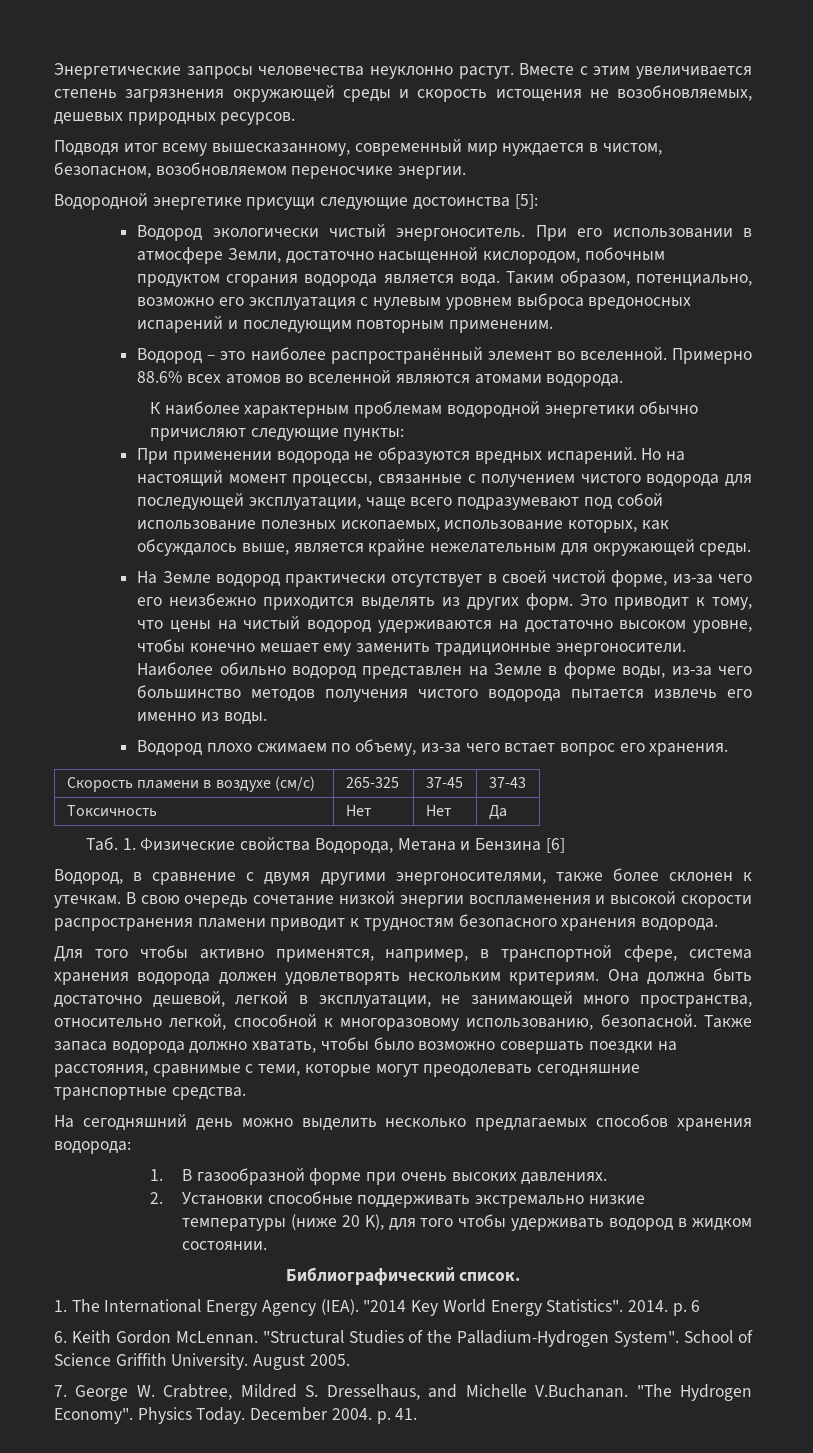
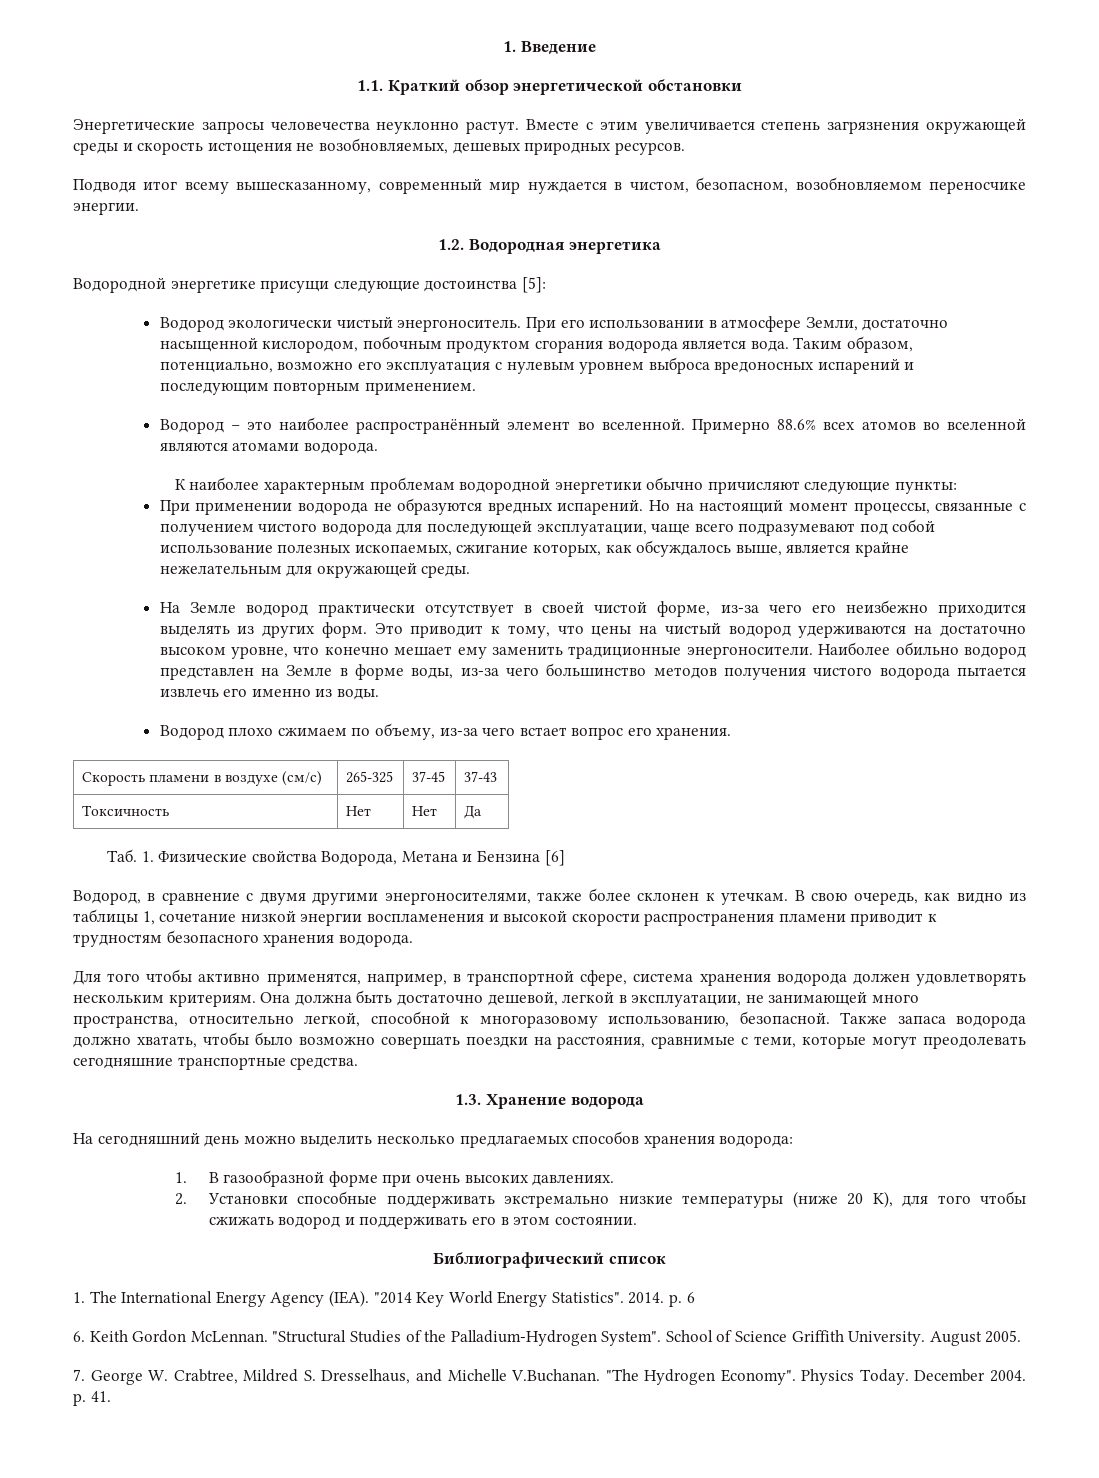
+ 1. Введение
+ 1.1. Краткий обзор энергетической обстановки
+ 1.2. Водородная энергетика
- Таким образом, потенциально, возможно его эксплуатация с нулевым уровнем выброса вредоносных испарений и последующим повторным примененим.
+ Таким образом, потенциально, возможно его эксплуатация с нулевым уровнем выброса вредоносных испарений и последующим повторным применением.
- Но на настоящий момент процессы, связанные с получением чистого водорода для последующей эксплуатации, чаще всего подразумевают под собой использование полезных ископаемых, использование которых, как обсуждалось выше, является крайне нежелательным для окружающей среды.
+ Но на настоящий момент процессы, связанные с получением чистого водорода для последующей эксплуатации, чаще всего подразумевают под собой использование полезных ископаемых, сжигание которых, как обсуждалось выше, является крайне нежелательным для окружающей среды.
- Это приводит к тому, что цены на чистый водород удерживаются на достаточно высоком уровне, чтобы конечно мешает ему заменить традиционные энергоносители.
+ Это приводит к тому, что цены на чистый водород удерживаются на достаточно высоком уровне, что конечно мешает ему заменить традиционные энергоносители.
- В свою очередь сочетание низкой энергии воспламенения и высокой скорости распространения пламени приводит к трудностям безопасного хранения водорода.
+ В свою очередь, как видно из таблицы 1, сочетание низкой энергии воспламенения и высокой скорости распространения пламени приводит к трудностям безопасного хранения водорода.
+ 1.3. Хранение водорода
- 2. Установки способные поддерживать экстремально низкие температуры (ниже 20 K), для того чтобы удерживать водород в жидком состоянии.
+ 2. Установки способные поддерживать экстремально низкие температуры (ниже 20 K), для того чтобы сжижать водород и поддерживать его в этом состоянии.
- Библиографический список.
+ Библиографический список

